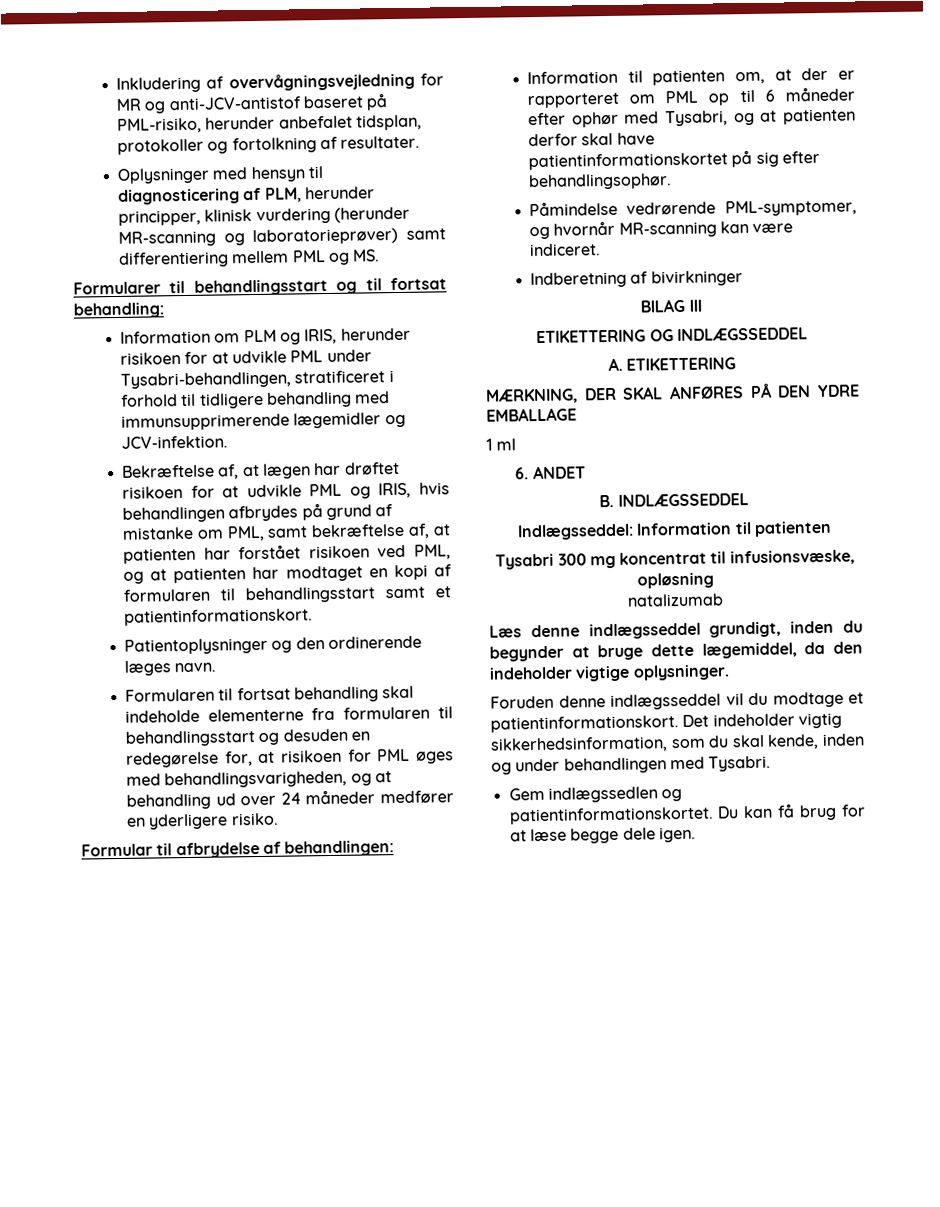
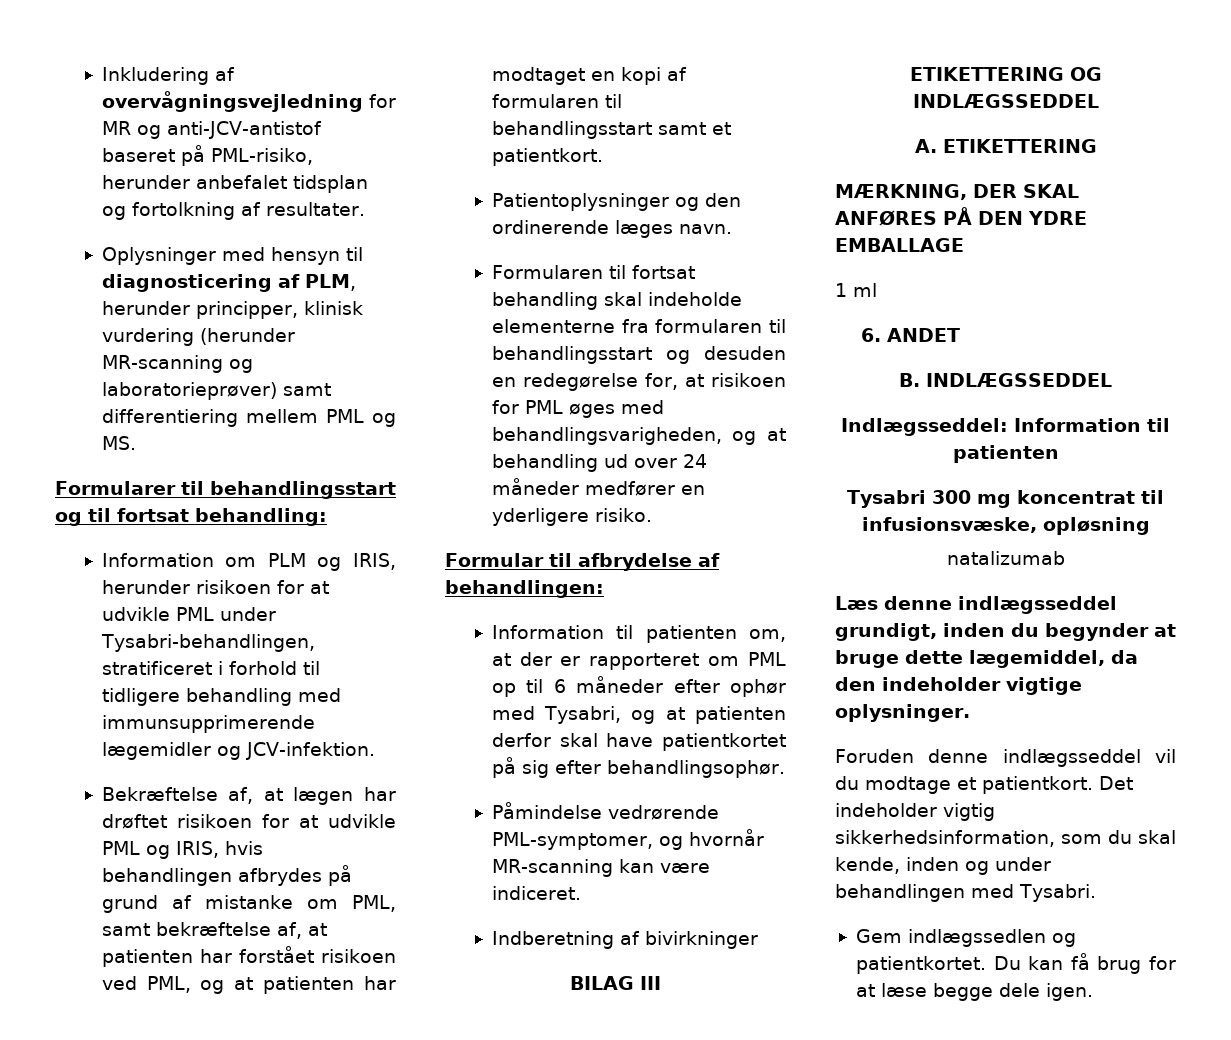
- Inkludering af overvågningsvejledning for MR og anti-JCV-antistof baseret på PML-risiko, herunder anbefalet tidsplan, protokoller og fortolkning af resultater.
+ Inkludering af overvågningsvejledning for MR og anti-JCV-antistof baseret på PML-risiko, herunder anbefalet tidsplan og fortolkning af resultater.
- Bekræftelse af, at lægen har drøftet risikoen for at udvikle PML og IRIS, hvis behandlingen afbrydes på grund af mistanke om PML, samt bekræftelse af, at patienten har forstået risikoen ved PML, og at patienten har modtaget en kopi af formularen til behandlingsstart samt et patientinformationskort.
+ Bekræftelse af, at lægen har drøftet risikoen for at udvikle PML og IRIS, hvis behandlingen afbrydes på grund af mistanke om PML, samt bekræftelse af, at patienten har forstået risikoen ved PML, og at patienten har modtaget en kopi af formularen til behandlingsstart samt et patientkort.
- Information til patienten om, at der er rapporteret om PML op til 6 måneder efter ophør med Tysabri, og at patienten derfor skal have patientinformationskortet på sig efter behandlingsophør.
+ Information til patienten om, at der er rapporteret om PML op til 6 måneder efter ophør med Tysabri, og at patienten derfor skal have patientkortet på sig efter behandlingsophør.
- Foruden denne indlægsseddel vil du modtage et patientinformationskort.
+ Foruden denne indlægsseddel vil du modtage et patientkort.
- Gem indlægssedlen og patientinformationskortet.
+ Gem indlægssedlen og patientkortet.

